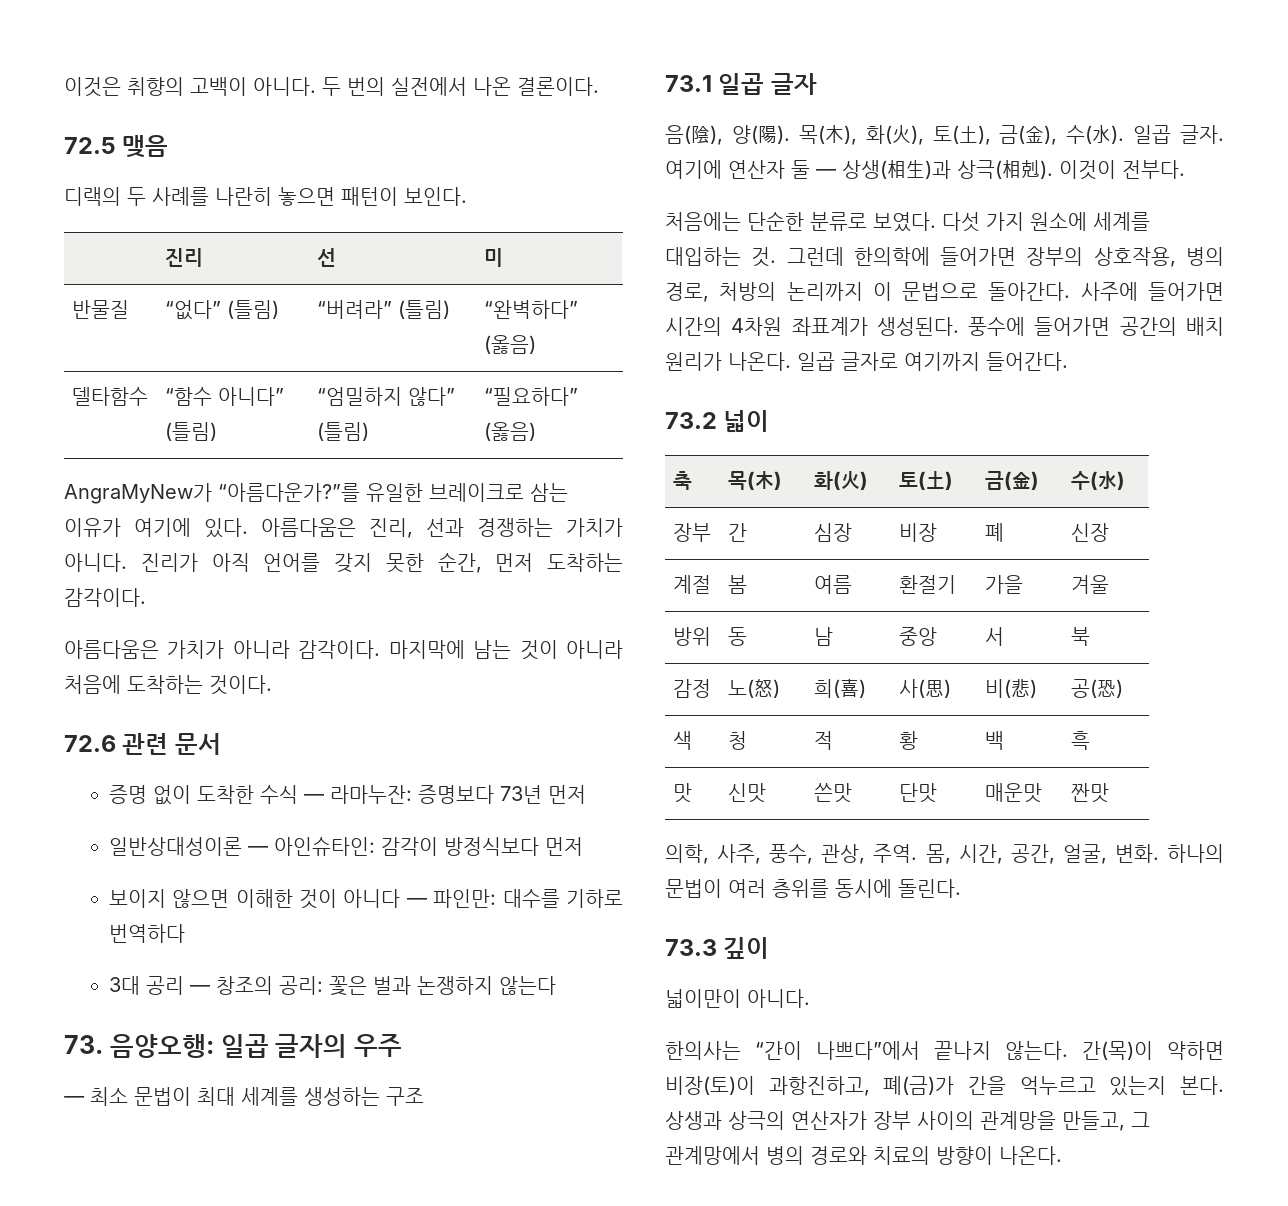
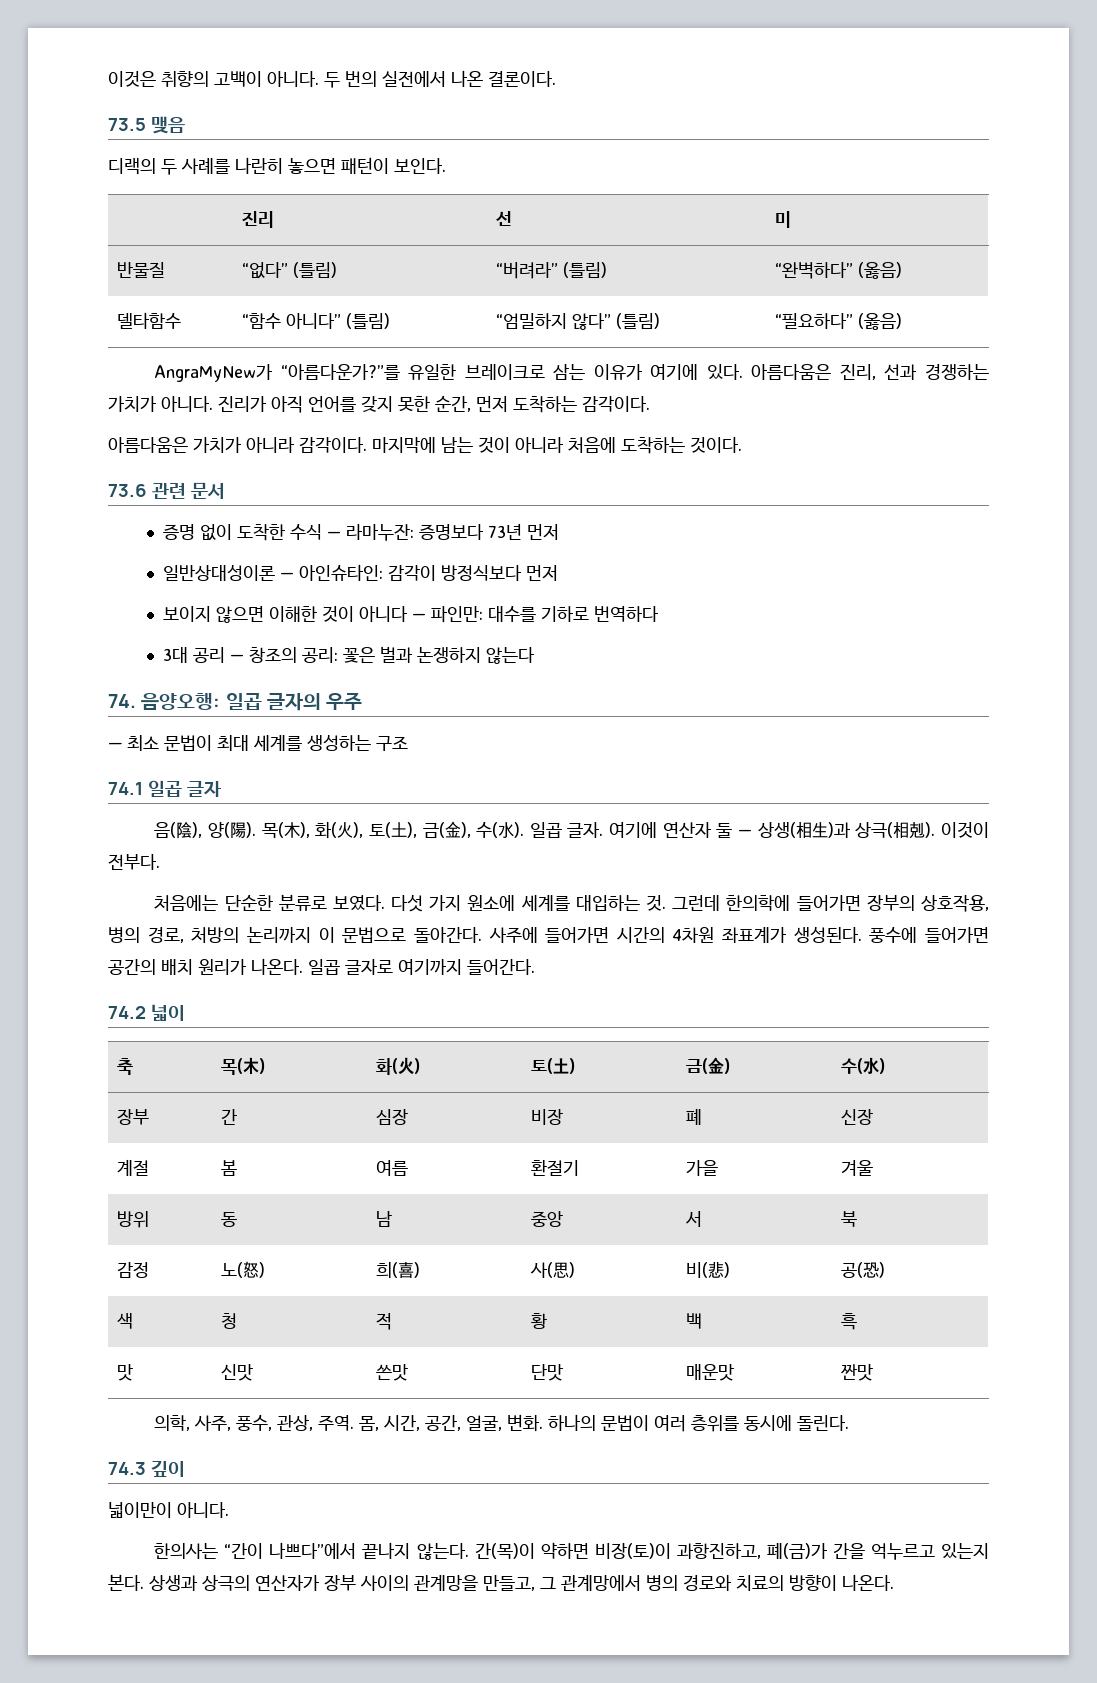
- 72.5 맺음
+ 73.5 맺음
- 72.6 관련 문서
+ 73.6 관련 문서
- 73. 음양오행: 일곱 글자의 우주
+ 74. 음양오행: 일곱 글자의 우주
- 73.1 일곱 글자
+ 74.1 일곱 글자
- 73.2 넓이
+ 74.2 넓이
- 73.3 깊이
+ 74.3 깊이

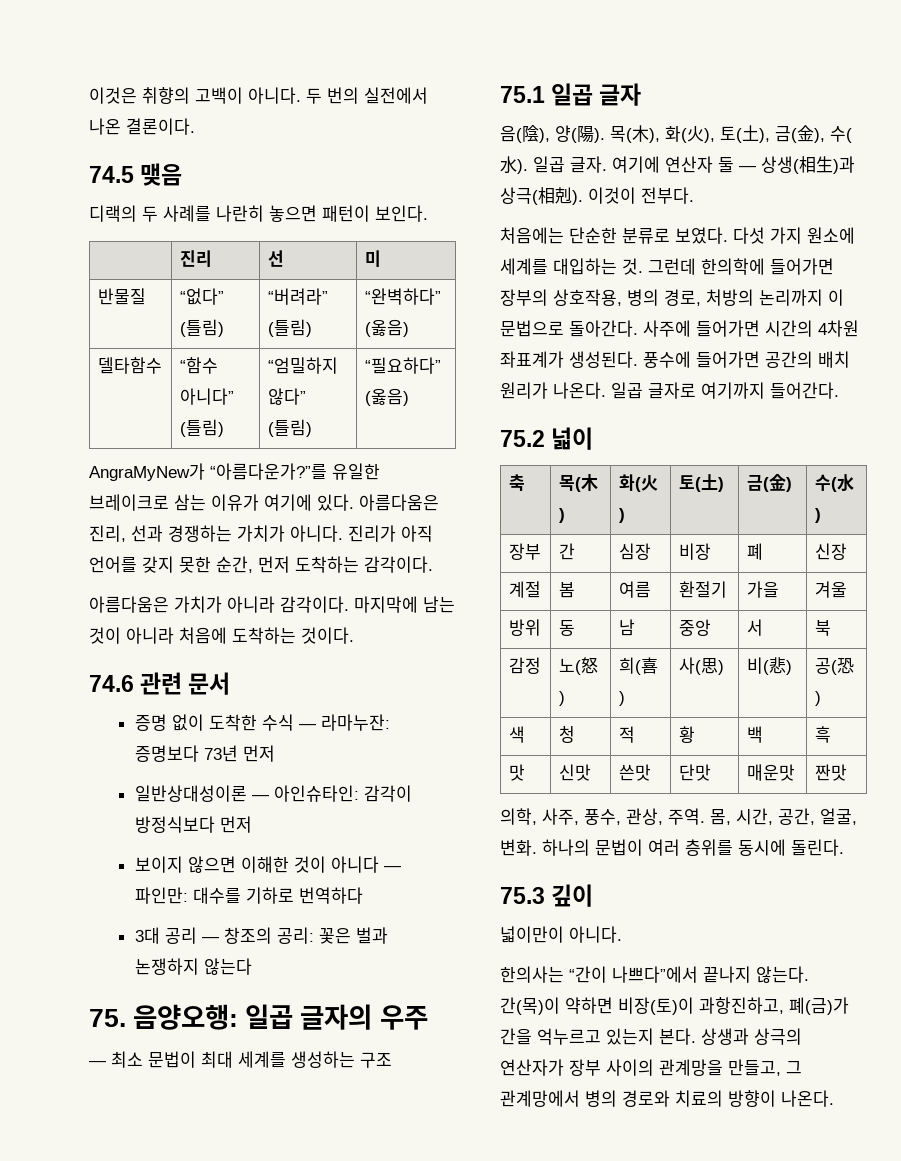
- 73.5 맺음
+ 74.5 맺음
- 73.6 관련 문서
+ 74.6 관련 문서
- 74. 음양오행: 일곱 글자의 우주
+ 75. 음양오행: 일곱 글자의 우주
- 74.1 일곱 글자
+ 75.1 일곱 글자
- 74.2 넓이
+ 75.2 넓이
- 74.3 깊이
+ 75.3 깊이

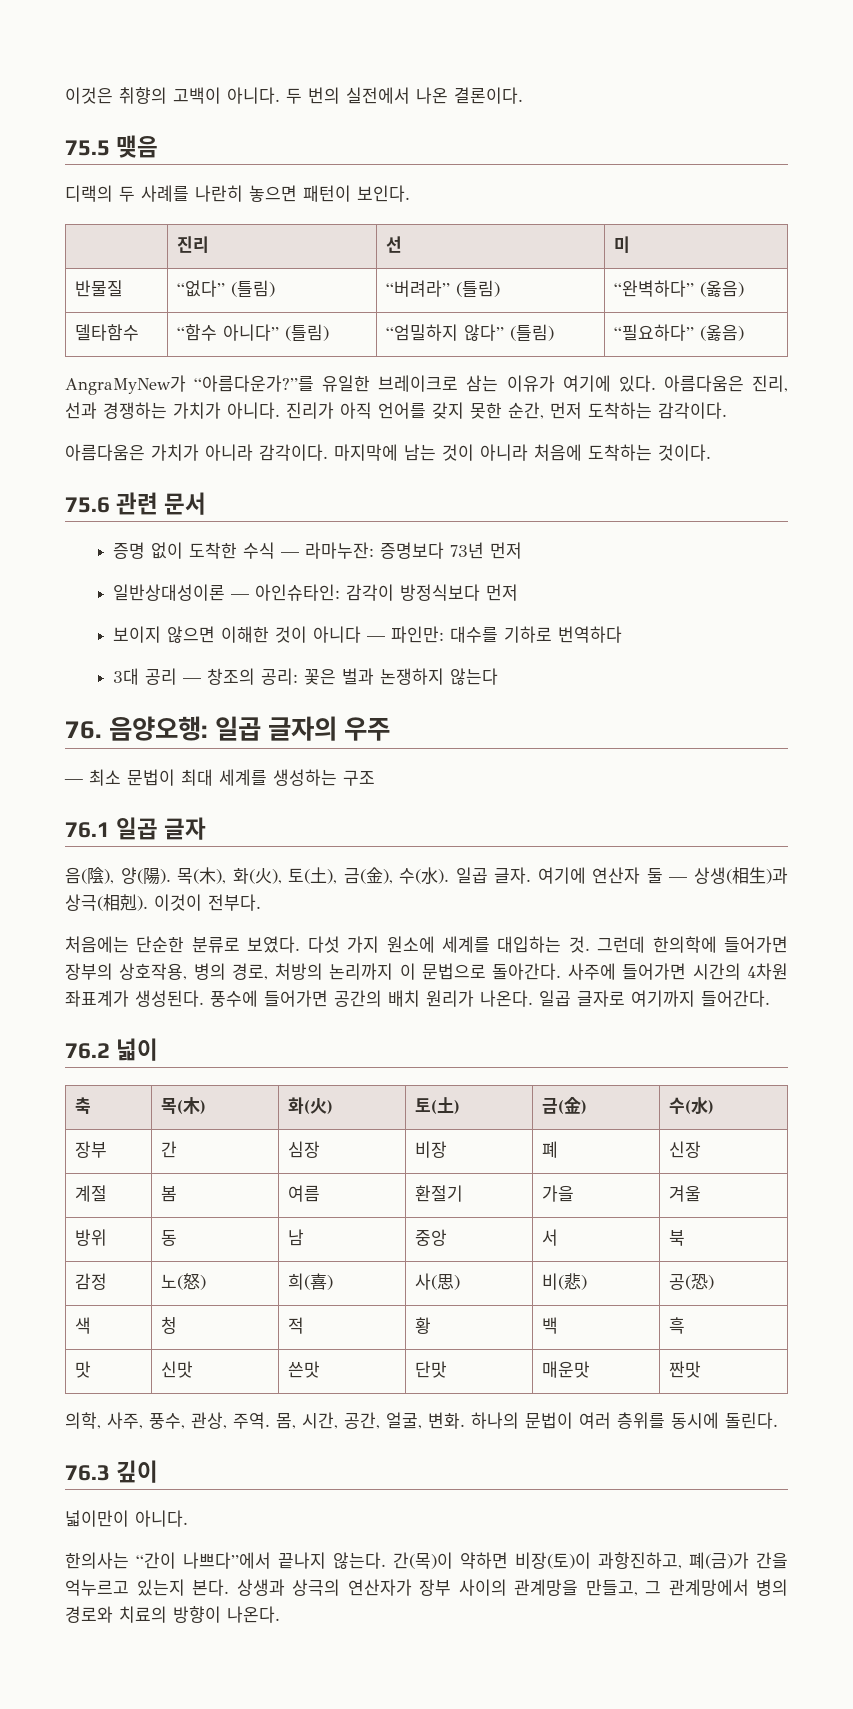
- 74.5 맺음
+ 75.5 맺음
- 74.6 관련 문서
+ 75.6 관련 문서
- 75. 음양오행: 일곱 글자의 우주
+ 76. 음양오행: 일곱 글자의 우주
- 75.1 일곱 글자
+ 76.1 일곱 글자
- 75.2 넓이
+ 76.2 넓이
- 75.3 깊이
+ 76.3 깊이

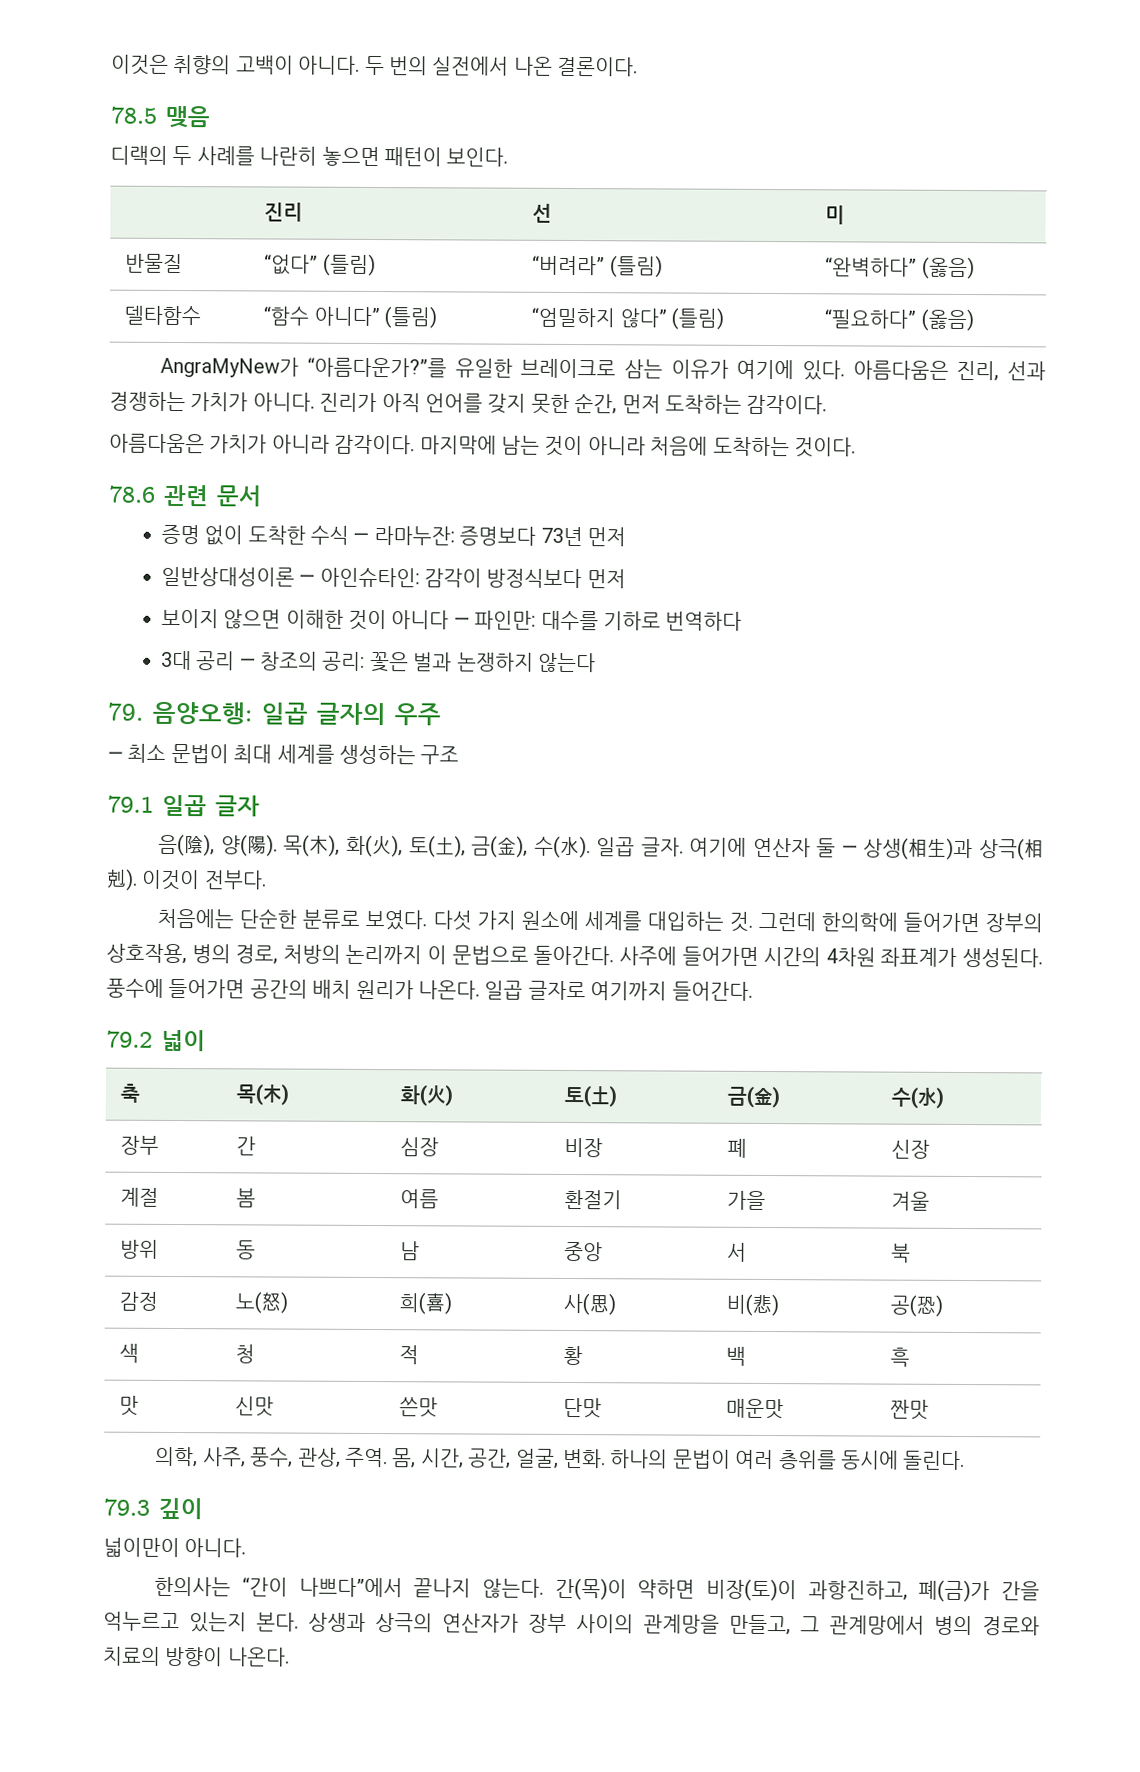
- 75.5 맺음
+ 78.5 맺음
- 75.6 관련 문서
+ 78.6 관련 문서
- 76. 음양오행: 일곱 글자의 우주
+ 79. 음양오행: 일곱 글자의 우주
- 76.1 일곱 글자
+ 79.1 일곱 글자
- 76.2 넓이
+ 79.2 넓이
- 76.3 깊이
+ 79.3 깊이

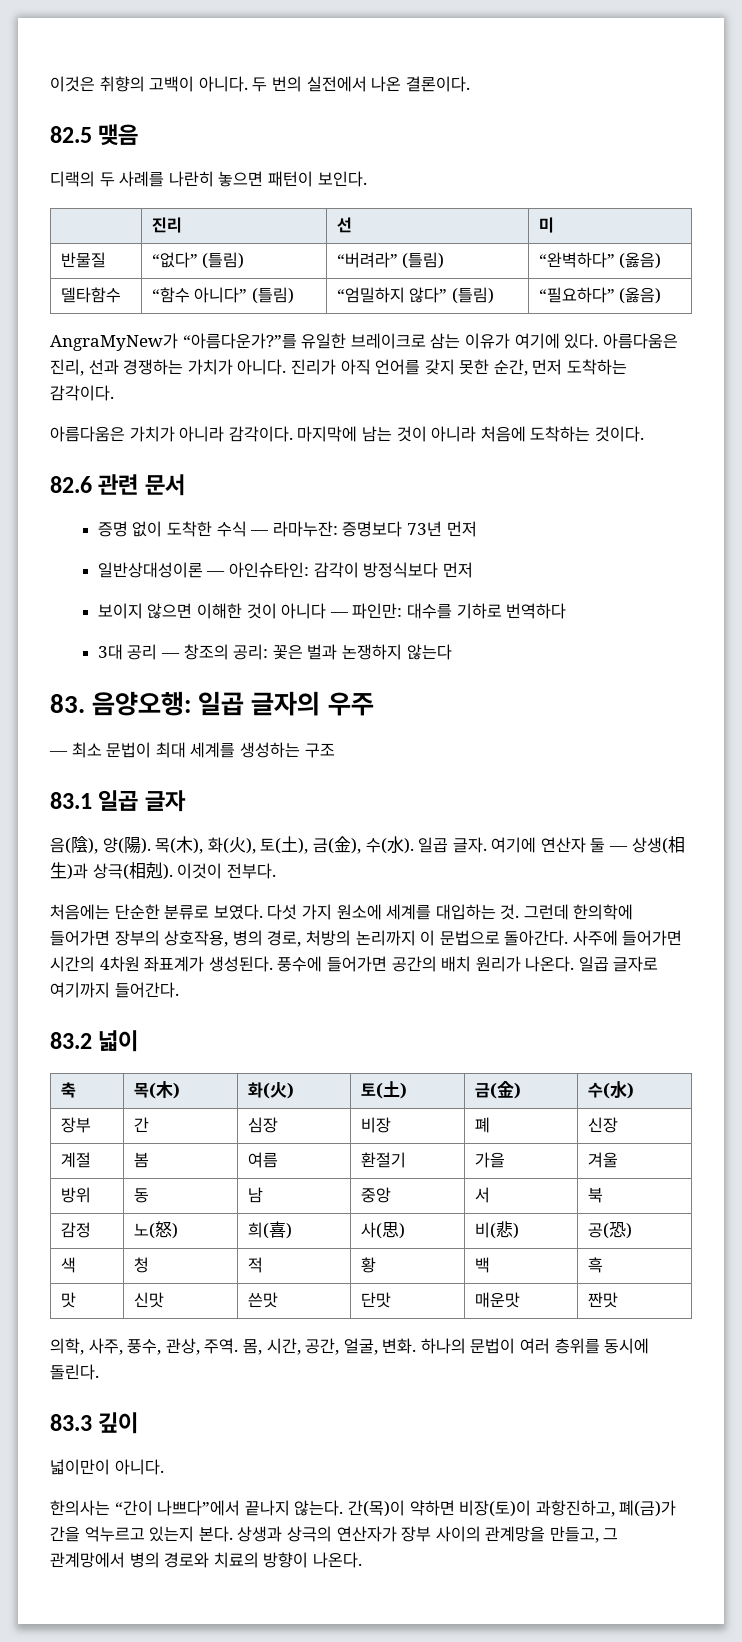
- 78.5 맺음
+ 82.5 맺음
- 78.6 관련 문서
+ 82.6 관련 문서
- 79. 음양오행: 일곱 글자의 우주
+ 83. 음양오행: 일곱 글자의 우주
- 79.1 일곱 글자
+ 83.1 일곱 글자
- 79.2 넓이
+ 83.2 넓이
- 79.3 깊이
+ 83.3 깊이

